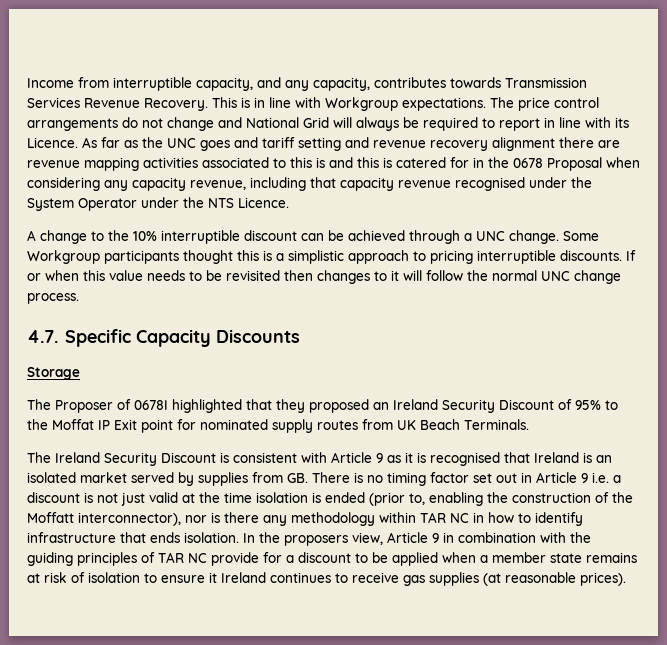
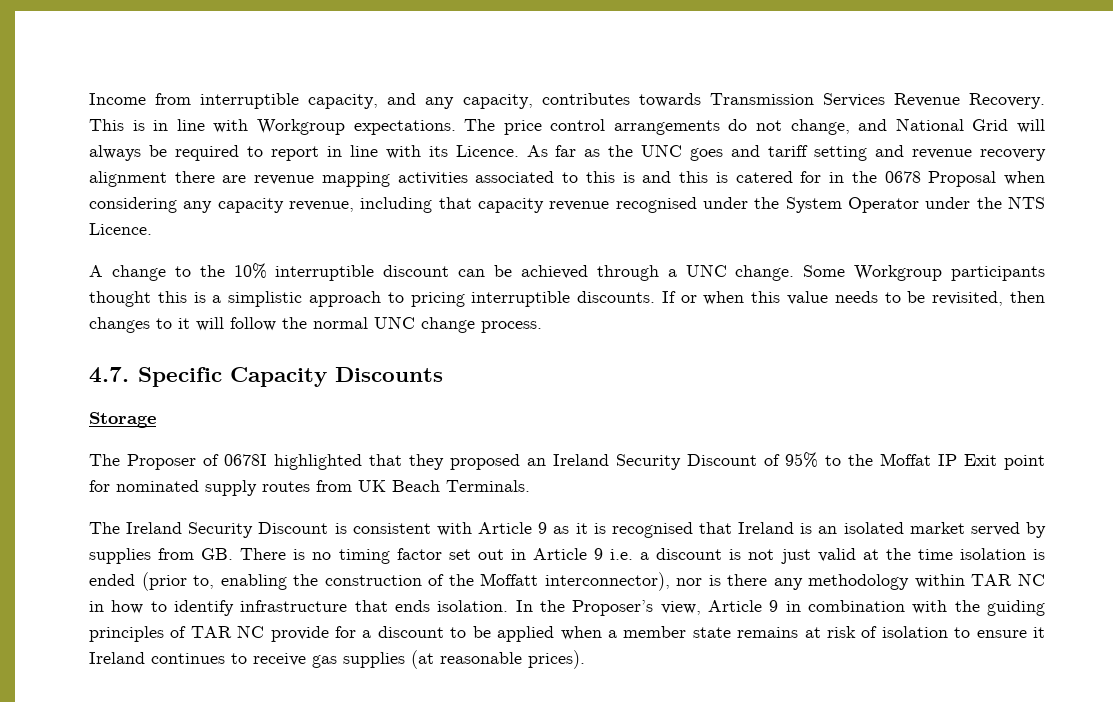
- The price control arrangements do not change and National Grid will always be required to report in line with its Licence.
+ The price control arrangements do not change, and National Grid will always be required to report in line with its Licence.
- If or when this value needs to be revisited then changes to it will follow the normal UNC change process.
+ If or when this value needs to be revisited, then changes to it will follow the normal UNC change process.
- In the proposers view, Article 9 in combination with the guiding principles of TAR NC provide for a discount to be applied when a member state remains at risk of isolation to ensure it Ireland continues to receive gas supplies (at reasonable prices).
+ In the Proposer’s view, Article 9 in combination with the guiding principles of TAR NC provide for a discount to be applied when a member state remains at risk of isolation to ensure it Ireland continues to receive gas supplies (at reasonable prices).

